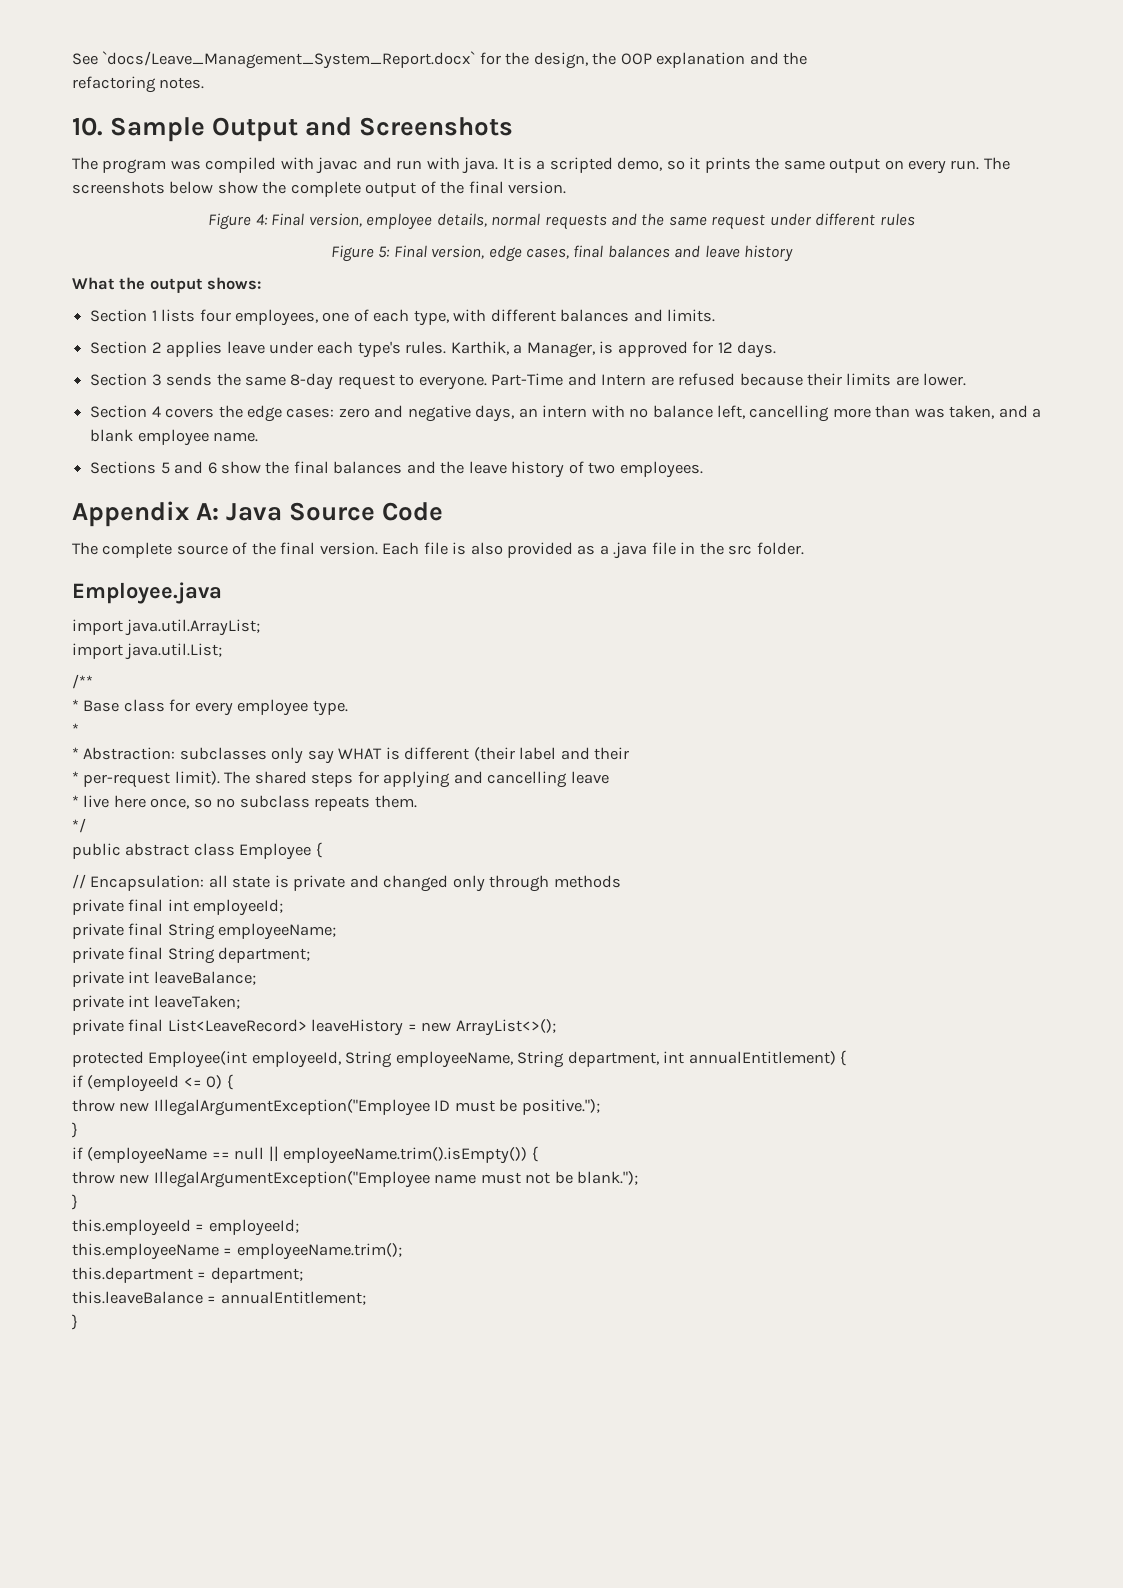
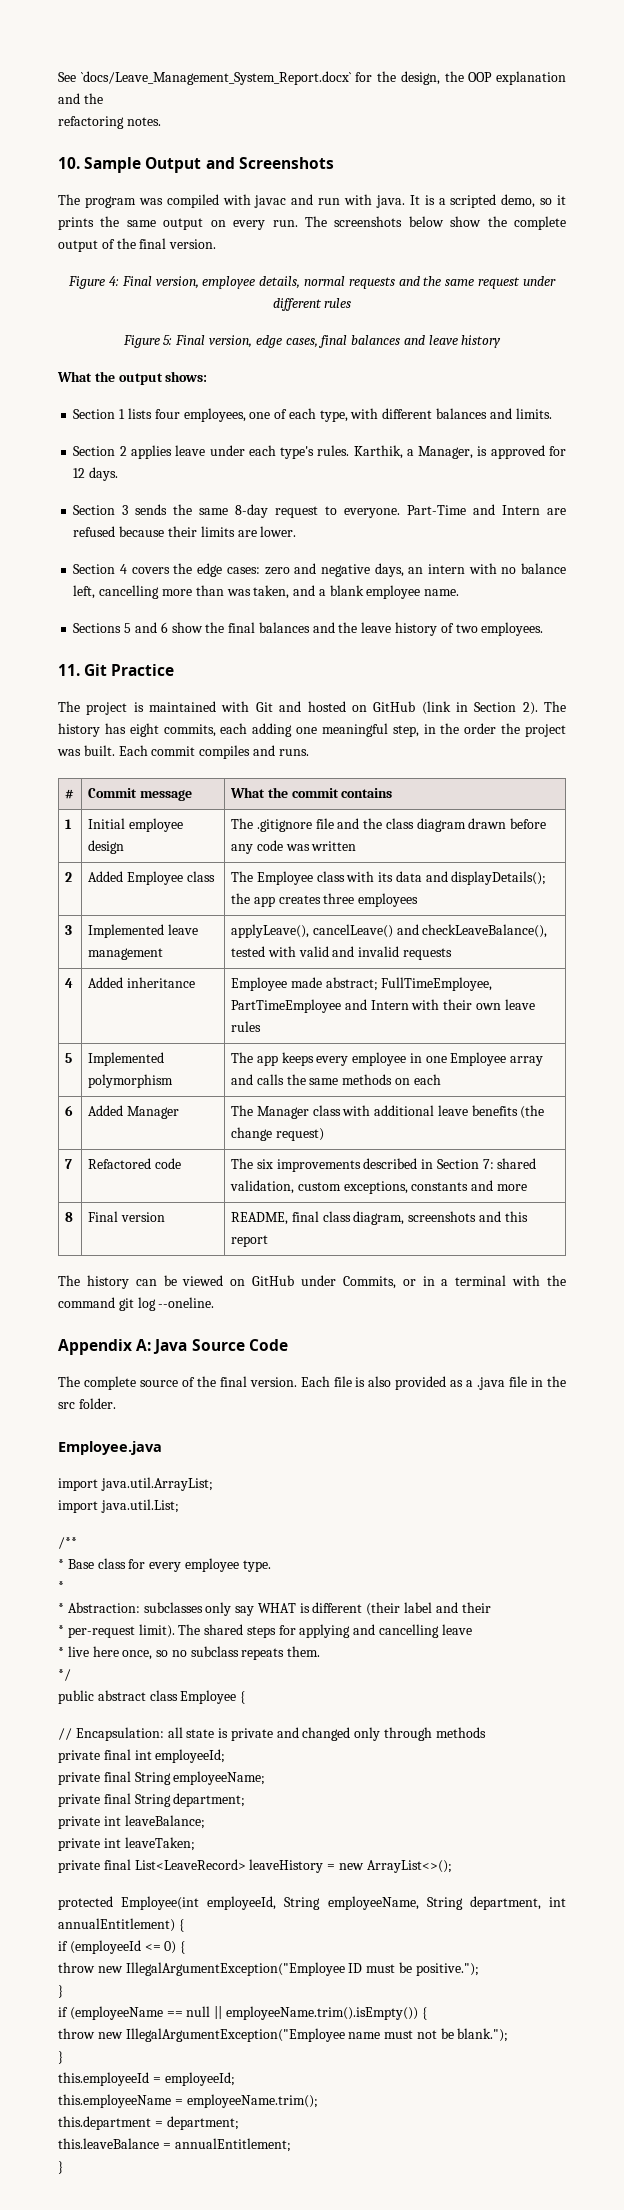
+ 11. Git Practice
+ The project is maintained with Git and hosted on GitHub (link in Section 2). The history has eight commits, each adding one meaningful step, in the order the project was built. Each commit compiles and runs.
+ # | Commit message | What the commit contains
+ 1 | Initial employee design | The .gitignore file and the class diagram drawn before any code was written
+ 2 | Added Employee class | The Employee class with its data and displayDetails(); the app creates three employees
+ 3 | Implemented leave management | applyLeave(), cancelLeave() and checkLeaveBalance(), tested with valid and invalid requests
+ 4 | Added inheritance | Employee made abstract; FullTimeEmployee, PartTimeEmployee and Intern with their own leave rules
+ 5 | Implemented polymorphism | The app keeps every employee in one Employee array and calls the same methods on each
+ 6 | Added Manager | The Manager class with additional leave benefits (the change request)
+ 7 | Refactored code | The six improvements described in Section 7: shared validation, custom exceptions, constants and more
+ 8 | Final version | README, final class diagram, screenshots and this report
+ The history can be viewed on GitHub under Commits, or in a terminal with the command git log --oneline.

